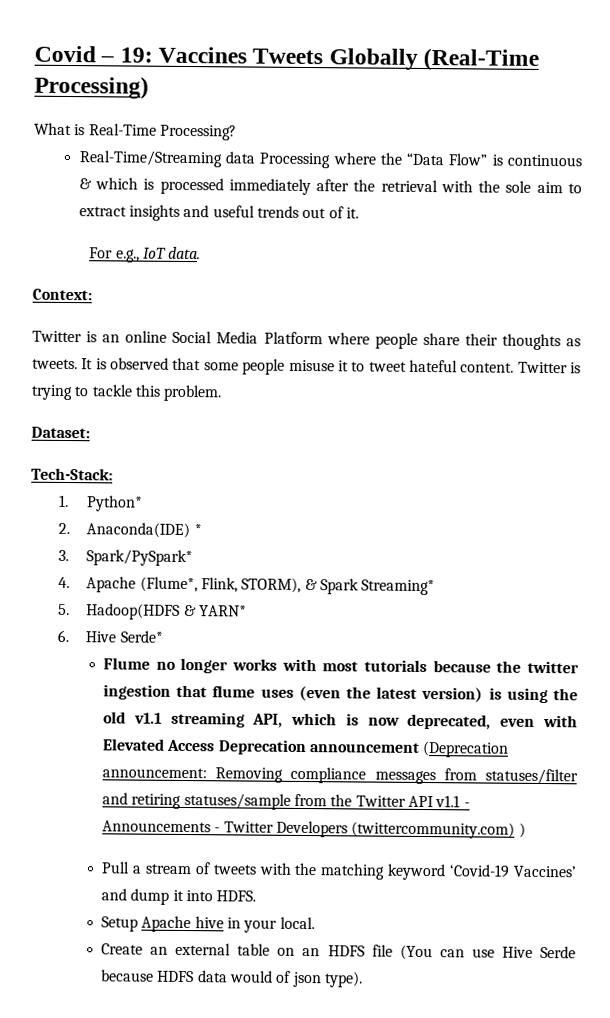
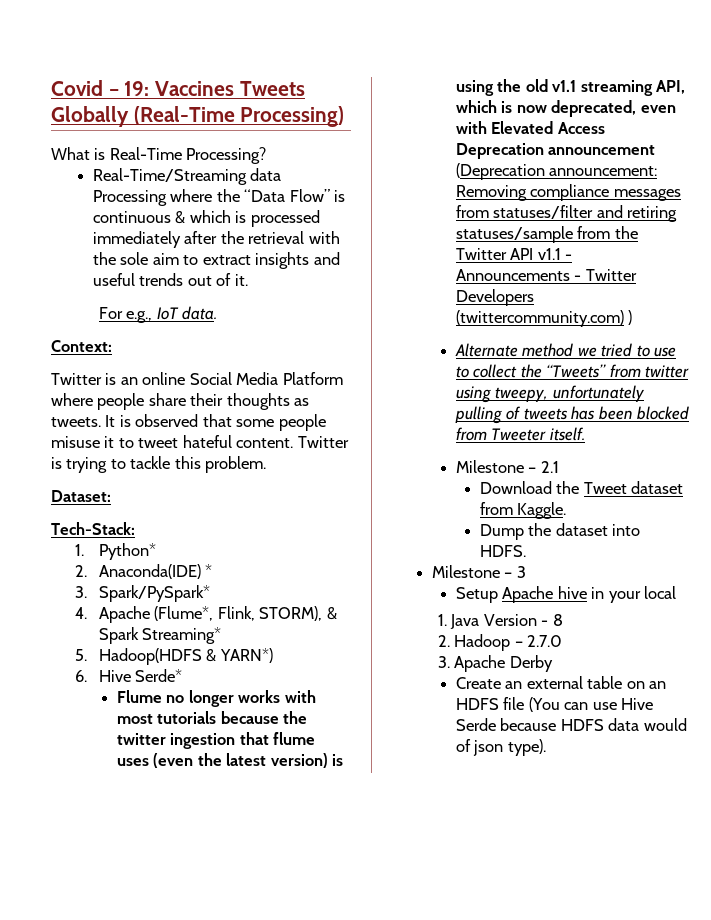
- 5. Hadoop(HDFS & YARN*
+ 5. Hadoop(HDFS & YARN*)
- Pull a stream of tweets with the matching keyword ‘Covid-19 Vaccines’ and dump it into HDFS.
+ Alternate method we tried to use to collect the “Tweets” from twitter using tweepy, unfortunately pulling of tweets has been blocked from Tweeter itself.
+ Milestone – 2.1
+ Download the Tweet dataset from Kaggle.
+ Dump the dataset into HDFS.
+ Milestone – 3
- Setup Apache hive in your local.
+ Setup Apache hive in your local
+ 1. Java Version - 8
+ 2. Hadoop – 2.7.0
+ 3. Apache Derby

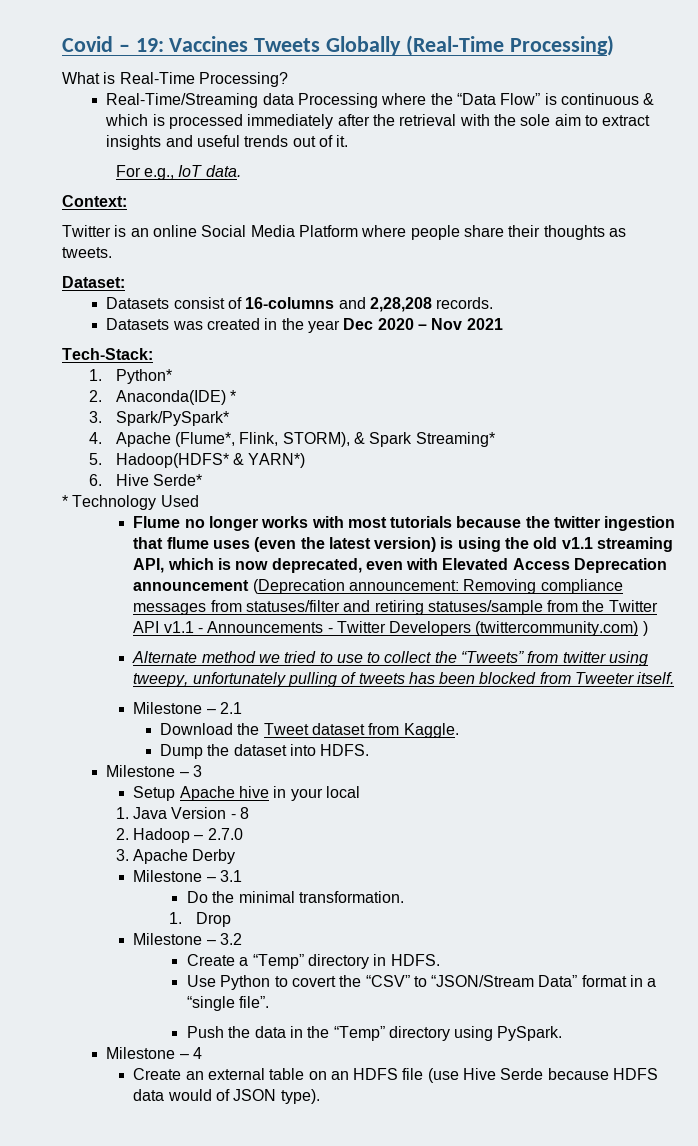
- Twitter is an online Social Media Platform where people share their thoughts as tweets. It is observed that some people misuse it to tweet hateful content. Twitter is trying to tackle this problem.
+ Twitter is an online Social Media Platform where people share their thoughts as tweets.
  Dataset:
+ Datasets consist of 16-columns and 2,28,208 records.
+ Datasets was created in the year Dec 2020 – Nov 2021
- 5. Hadoop(HDFS & YARN*)
+ 5. Hadoop(HDFS* & YARN*)
+ * Technology Used
+ Milestone – 3.1
+ Do the minimal transformation.
+ 1. Drop
+ Milestone – 3.2
+ Create a “Temp” directory in HDFS.
+ Use Python to covert the “CSV” to “JSON/Stream Data” format in a “single file”.
+ Push the data in the “Temp” directory using PySpark.
+ Milestone – 4
- Create an external table on an HDFS file (You can use Hive Serde because HDFS data would of json type).
+ Create an external table on an HDFS file (use Hive Serde because HDFS data would of JSON type).

